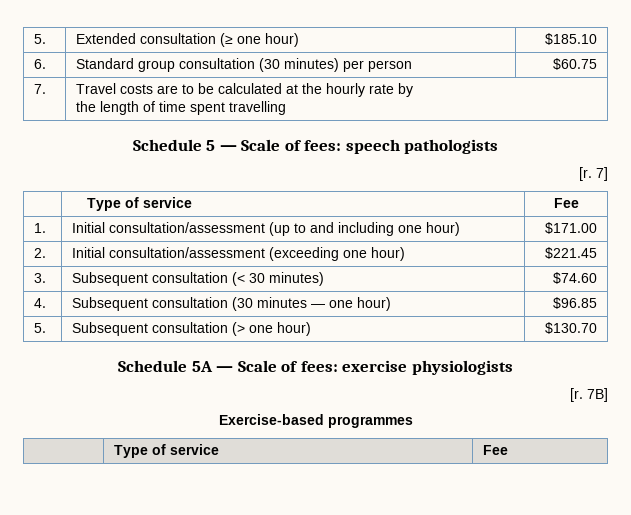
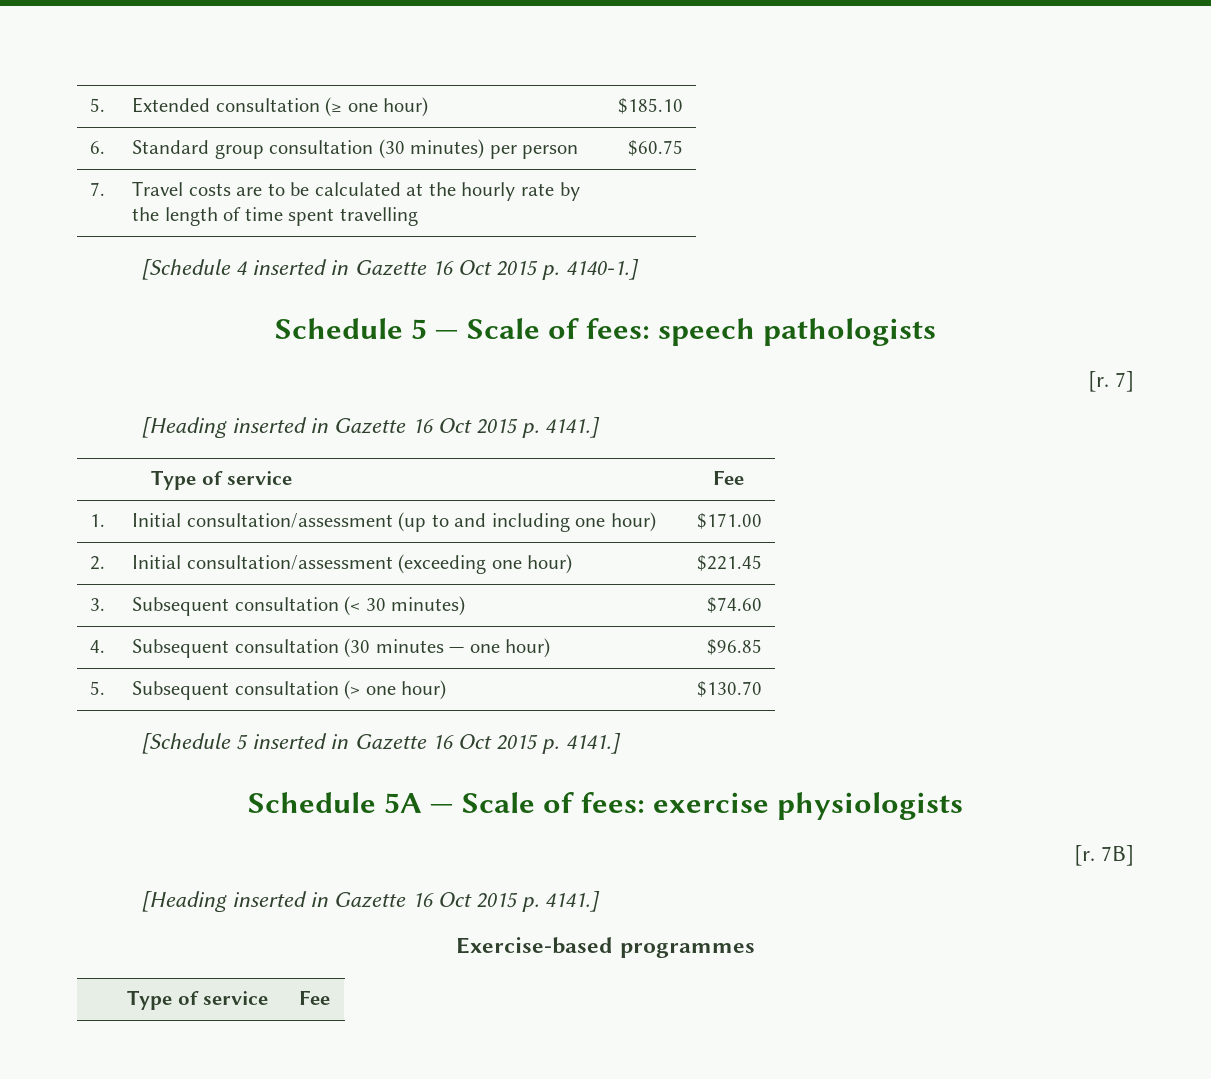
+ [Schedule 4 inserted in Gazette 16 Oct 2015 p. 4140-1.]
  7]
+ [Heading inserted in Gazette 16 Oct 2015 p. 4141.]
+ [Schedule 5 inserted in Gazette 16 Oct 2015 p. 4141.]
  7B]
+ [Heading inserted in Gazette 16 Oct 2015 p. 4141.]

